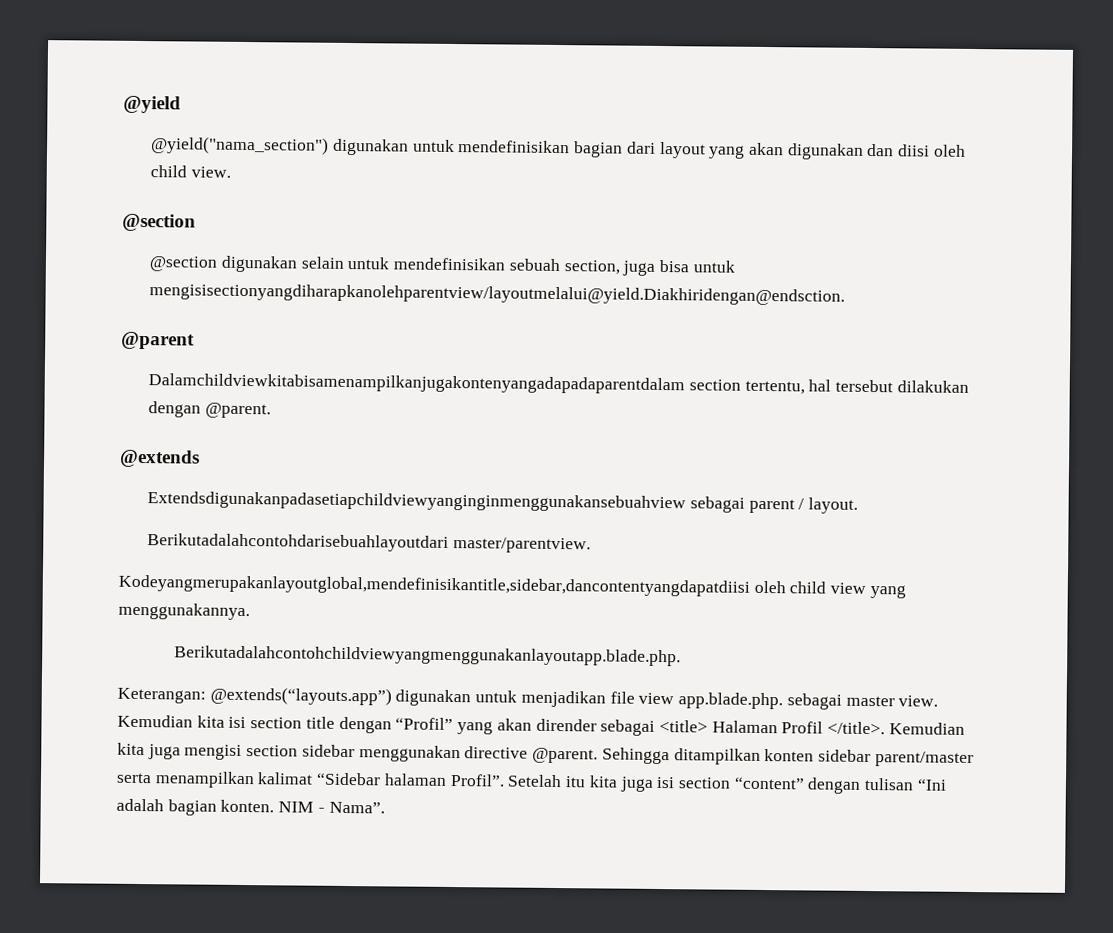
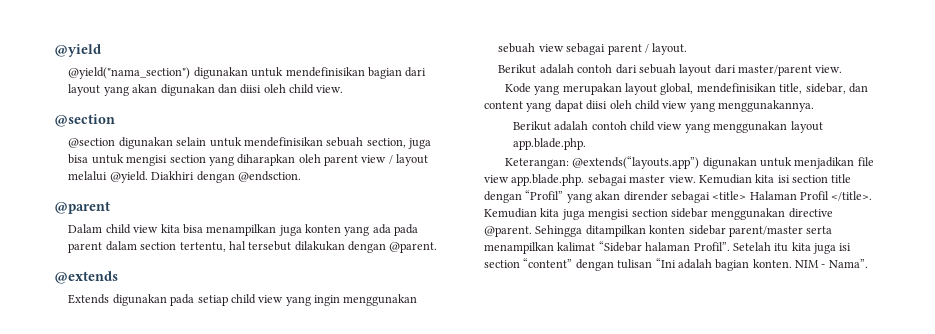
- @section digunakan selain untuk mendefinisikan sebuah section, juga bisa untuk mengisisectionyangdiharapkanolehparentview/layoutmelalui@yield.Diakhiridengan@endsction.
+ @section digunakan selain untuk mendefinisikan sebuah section, juga bisa untuk mengisi section yang diharapkan oleh parent view / layout melalui @yield. Diakhiri dengan @endsction.
  @parent
- Dalamchildviewkitabisamenampilkanjugakontenyangadapadaparentdalam section tertentu, hal tersebut dilakukan dengan @parent.
+ Dalam child view kita bisa menampilkan juga konten yang ada pada parent dalam section tertentu, hal tersebut dilakukan dengan @parent.
- Extendsdigunakanpadasetiapchildviewyanginginmenggunakansebuahview sebagai parent / layout.
- Berikutadalahcontohdarisebuahlayoutdari master/parentview.
- Kodeyangmerupakanlayoutglobal,mendefinisikantitle,sidebar,dancontentyangdapatdiisi oleh child view yang menggunakannya.
+ Extends digunakan pada setiap child view yang ingin menggunakan sebuah view sebagai parent / layout.
+ Berikut adalah contoh dari sebuah layout dari master/parent view.
+ Kode yang merupakan layout global, mendefinisikan title, sidebar, dan content yang dapat diisi oleh child view yang menggunakannya.
- Berikutadalahcontohchildviewyangmenggunakanlayoutapp.blade.php.
+ Berikut adalah contoh child view yang menggunakan layout app.blade.php.

